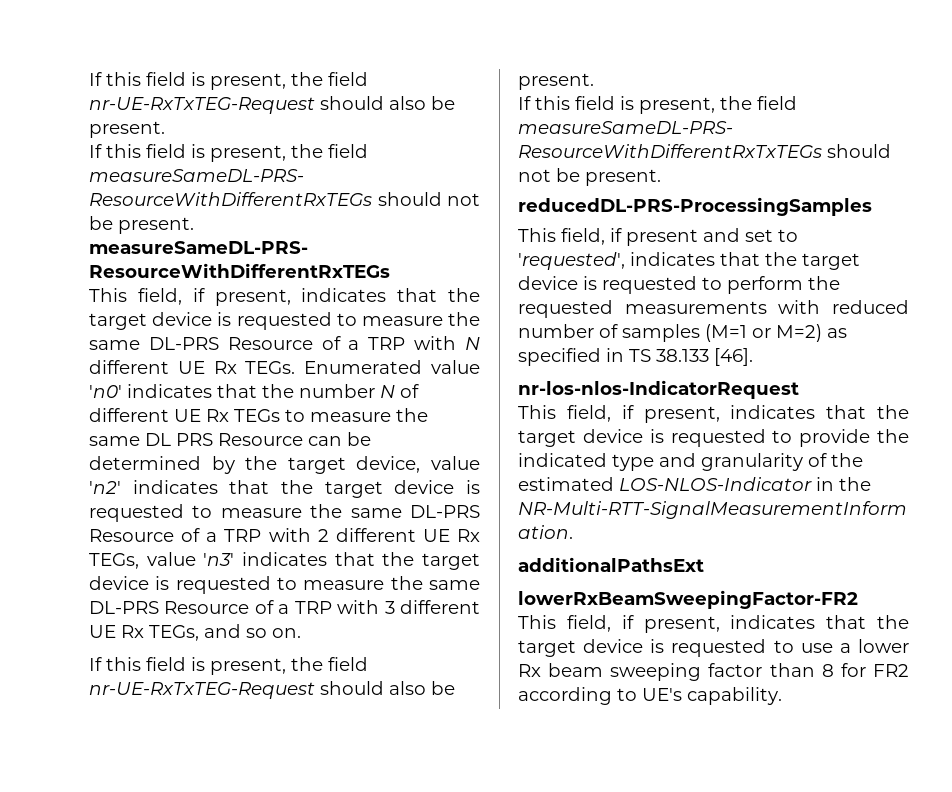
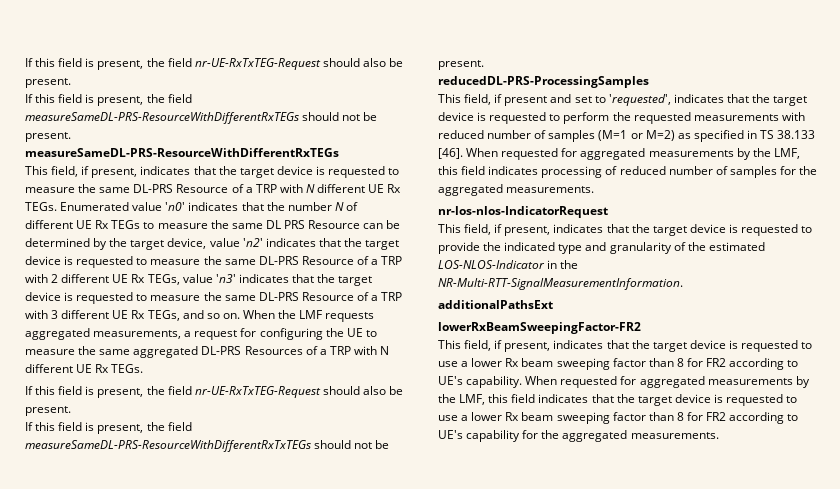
+ When the LMF requests aggregated measurements, a request for configuring the UE to measure the same aggregated DL-PRS Resources of a TRP with N different UE Rx TEGs.
+ When requested for aggregated measurements by the LMF, this field indicates processing of reduced number of samples for the aggregated measurements.
+ When requested for aggregated measurements by the LMF, this field indicates that the target device is requested to use a lower Rx beam sweeping factor than 8 for FR2 according to UE's capability for the aggregated measurements.

